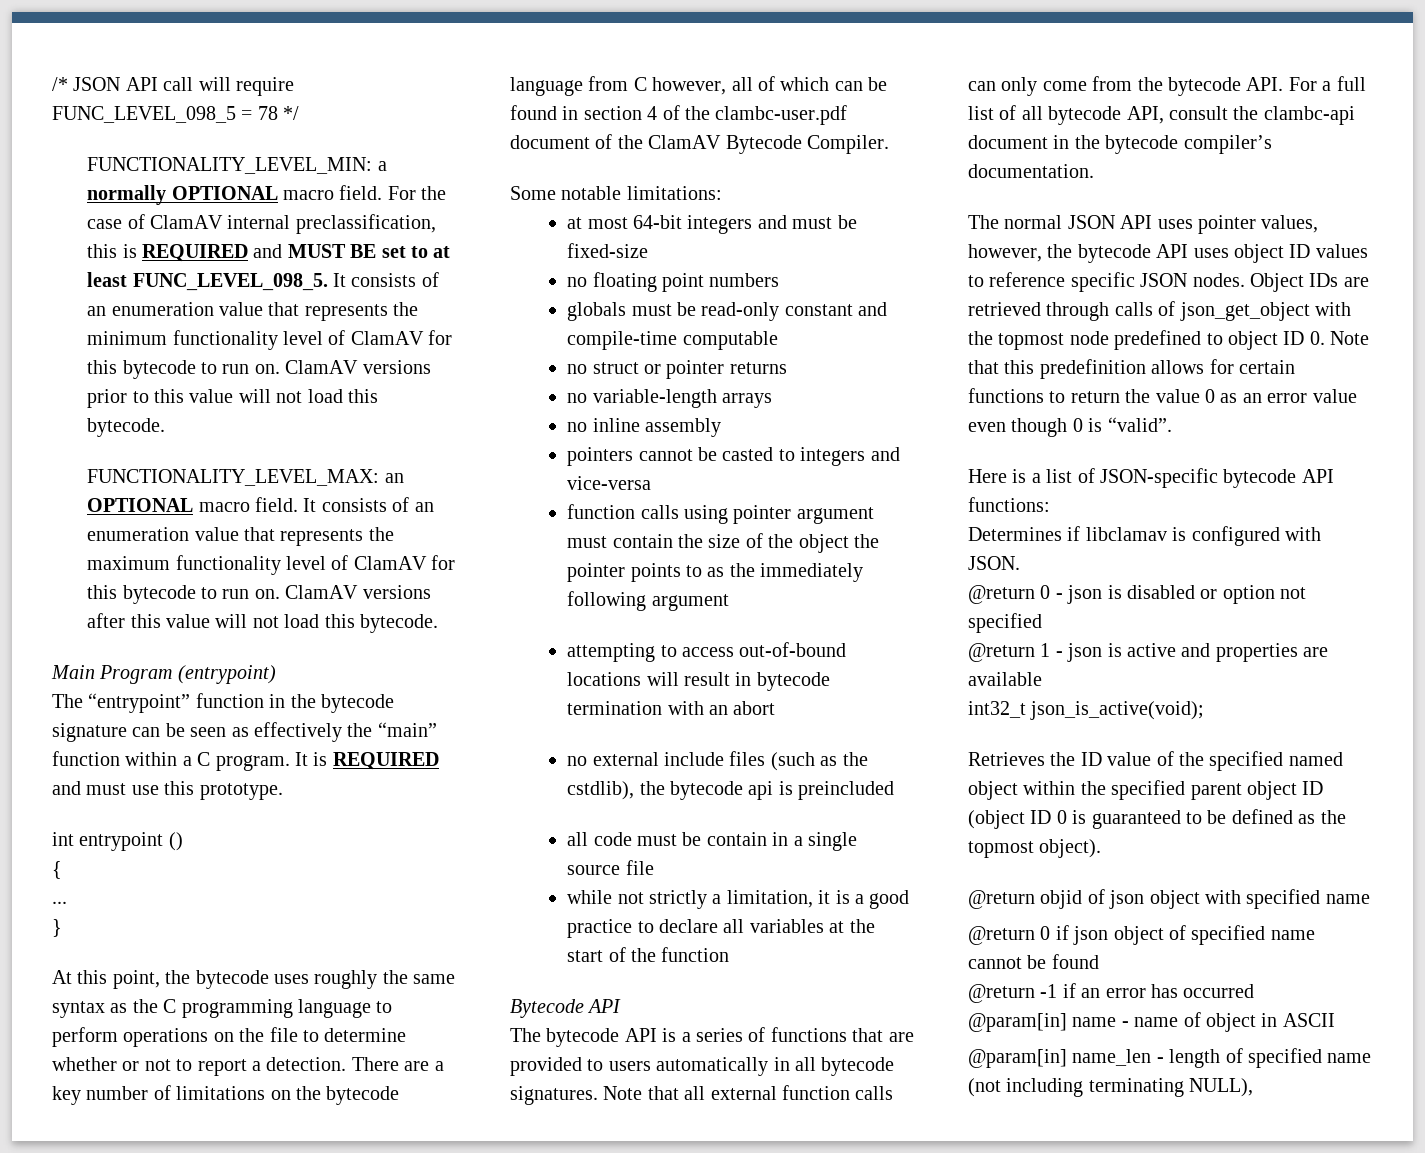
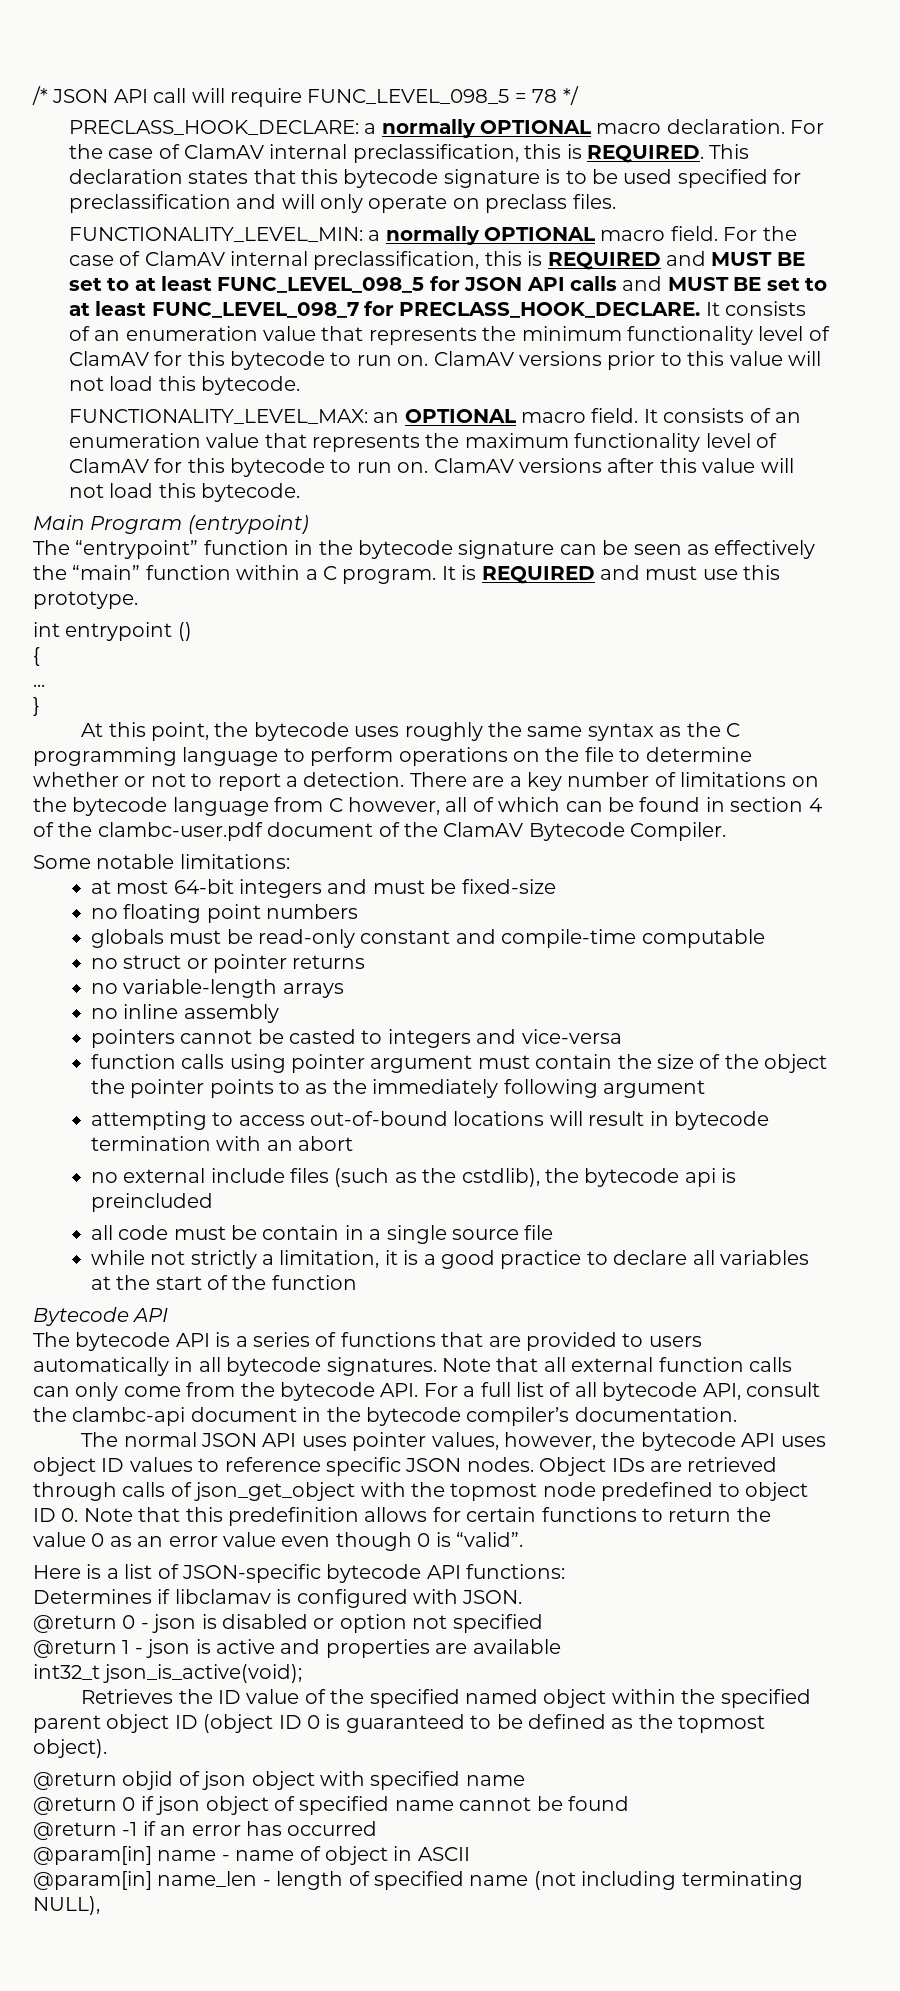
+ PRECLASS_HOOK_DECLARE: a normally OPTIONAL macro declaration. For the case of ClamAV internal preclassification, this is REQUIRED. This declaration states that this bytecode signature is to be used specified for preclassification and will only operate on preclass files.
- For the case of ClamAV internal preclassification, this is REQUIRED and MUST BE set to at least FUNC_LEVEL_098_5.
+ For the case of ClamAV internal preclassification, this is REQUIRED and MUST BE set to at least FUNC_LEVEL_098_5 for JSON API calls and MUST BE set to at least FUNC_LEVEL_098_7 for PRECLASS_HOOK_DECLARE.

